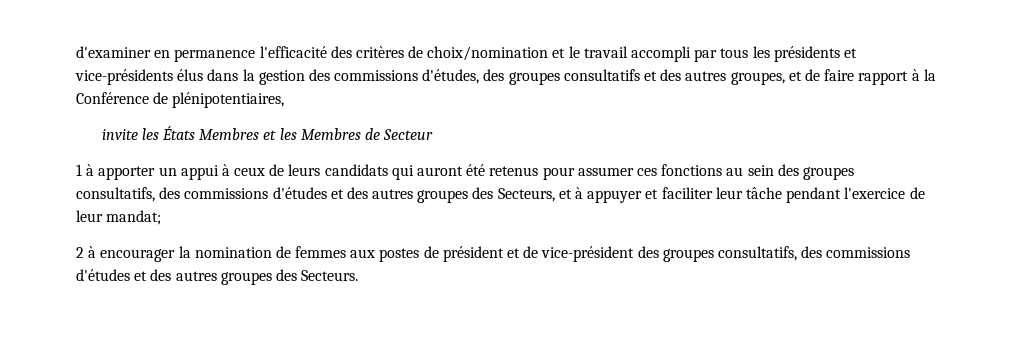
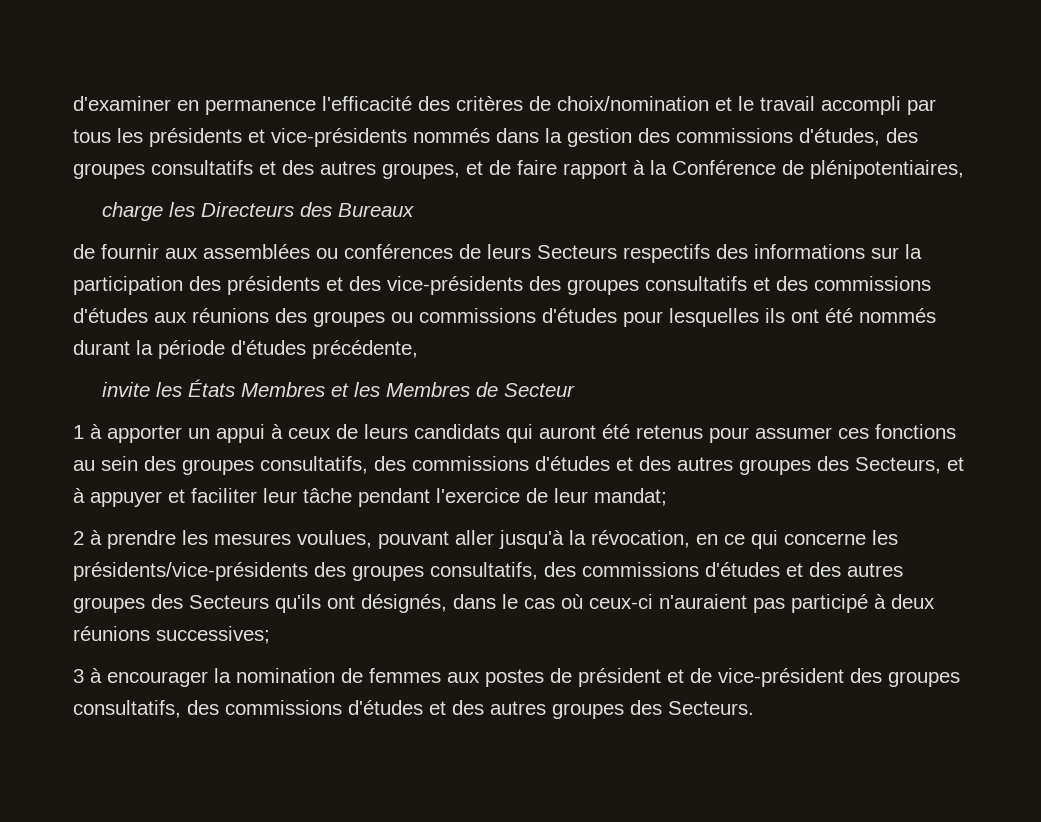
- d'examiner en permanence l'efficacité des critères de choix/nomination et le travail accompli par tous les présidents et vice-présidents élus dans la gestion des commissions d'études, des groupes consultatifs et des autres groupes, et de faire rapport à la Conférence de plénipotentiaires,
+ d'examiner en permanence l'efficacité des critères de choix/nomination et le travail accompli par tous les présidents et vice-présidents nommés dans la gestion des commissions d'études, des groupes consultatifs et des autres groupes, et de faire rapport à la Conférence de plénipotentiaires,
+ charge les Directeurs des Bureaux
+ de fournir aux assemblées ou conférences de leurs Secteurs respectifs des informations sur la participation des présidents et des vice-présidents des groupes consultatifs et des commissions d'études aux réunions des groupes ou commissions d'études pour lesquelles ils ont été nommés durant la période d'études précédente,
- 2 à encourager la nomination de femmes aux postes de président et de vice-président des groupes consultatifs, des commissions d'études et des autres groupes des Secteurs.
+ 2 à prendre les mesures voulues, pouvant aller jusqu'à la révocation, en ce qui concerne les présidents/vice-présidents des groupes consultatifs, des commissions d'études et des autres groupes des Secteurs qu'ils ont désignés, dans le cas où ceux-ci n'auraient pas participé à deux réunions successives;
+ 3 à encourager la nomination de femmes aux postes de président et de vice-président des groupes consultatifs, des commissions d'études et des autres groupes des Secteurs.

